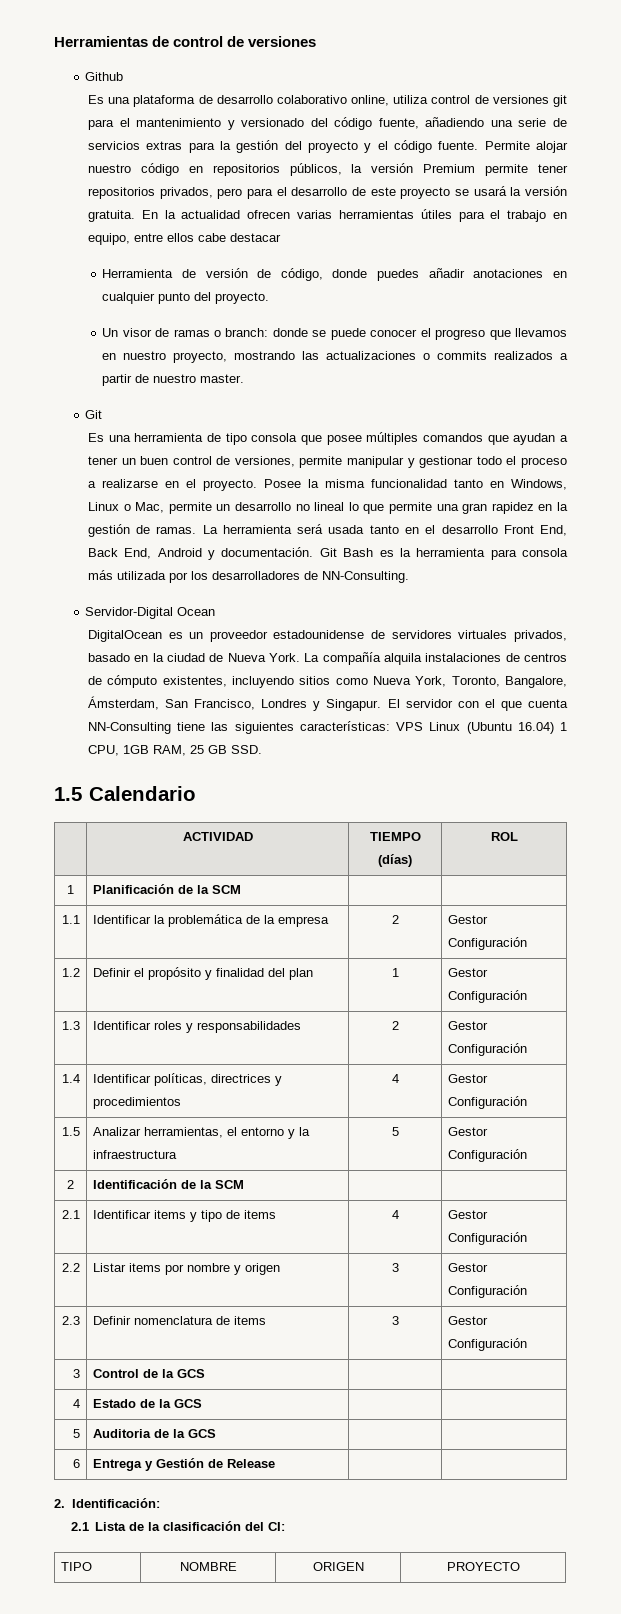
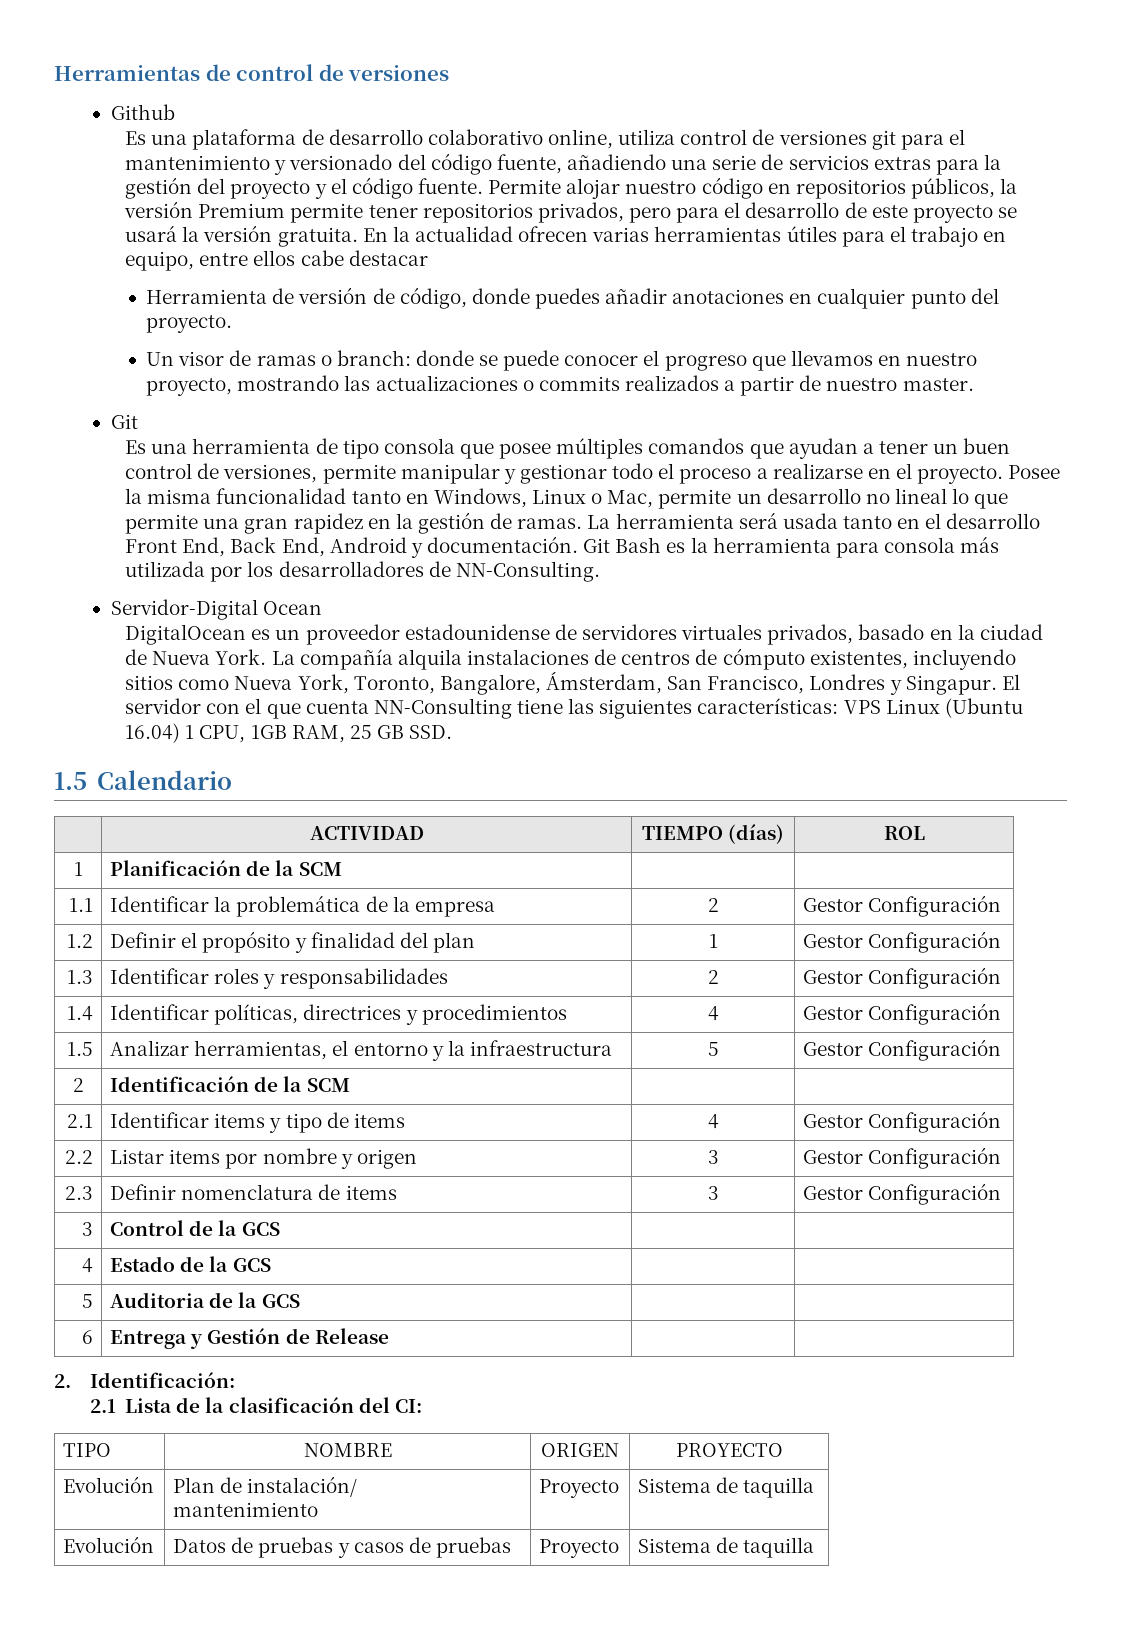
+ Evolución | Plan de instalación/
+ mantenimiento | Proyecto | Sistema de taquilla
+ Evolución | Datos de pruebas y casos de pruebas | Proyecto | Sistema de taquilla

